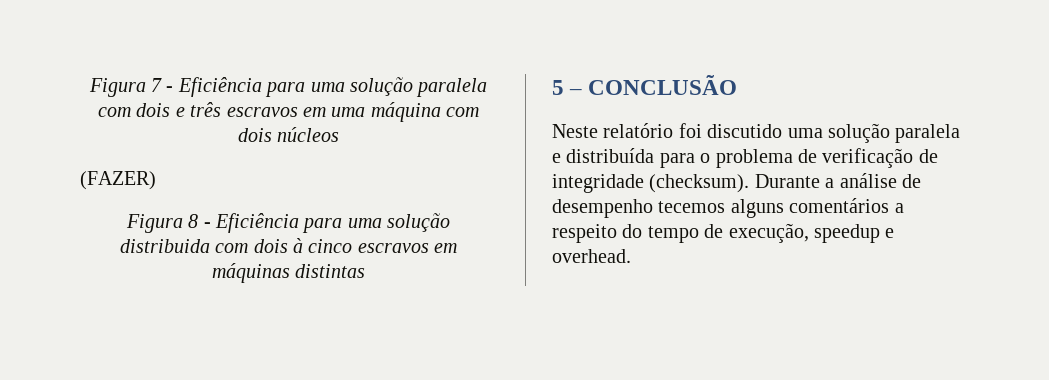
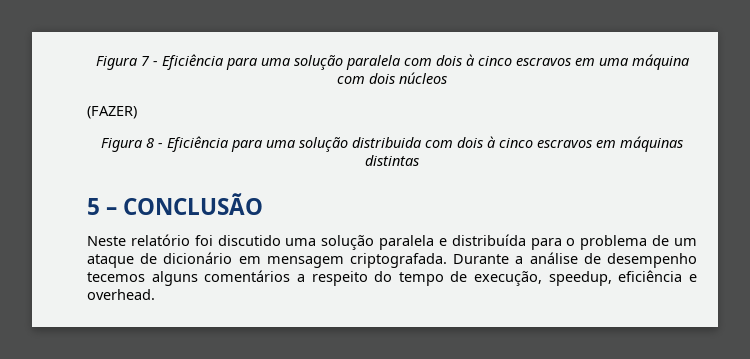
- Figura 7 - Eficiência para uma solução paralela com dois e três escravos em uma máquina com dois núcleos
+ Figura 7 - Eficiência para uma solução paralela com dois à cinco escravos em uma máquina com dois núcleos
- Neste relatório foi discutido uma solução paralela e distribuída para o problema de verificação de integridade (checksum).
+ Neste relatório foi discutido uma solução paralela e distribuída para o problema de um ataque de dicionário em mensagem criptografada.
- Durante a análise de desempenho tecemos alguns comentários a respeito do tempo de execução, speedup e overhead.
+ Durante a análise de desempenho tecemos alguns comentários a respeito do tempo de execução, speedup, eficiência e overhead.

